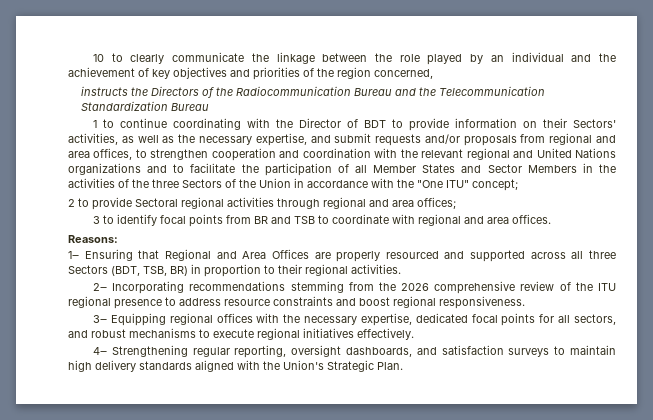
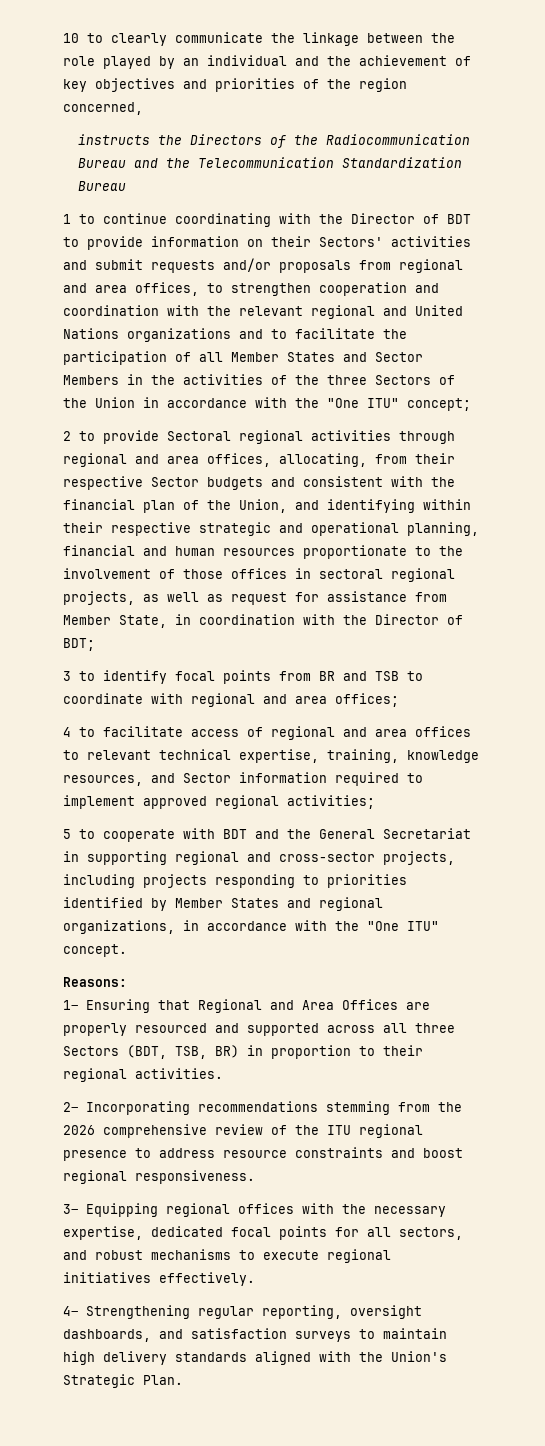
- 1 to continue coordinating with the Director of BDT to provide information on their Sectors' activities, as well as the necessary expertise, and submit requests and/or proposals from regional and area offices, to strengthen cooperation and coordination with the relevant regional and United Nations organizations and to facilitate the participation of all Member States and Sector Members in the activities of the three Sectors of the Union in accordance with the "One ITU" concept;
+ 1 to continue coordinating with the Director of BDT to provide information on their Sectors' activities and submit requests and/or proposals from regional and area offices, to strengthen cooperation and coordination with the relevant regional and United Nations organizations and to facilitate the participation of all Member States and Sector Members in the activities of the three Sectors of the Union in accordance with the "One ITU" concept;
- 2 to provide Sectoral regional activities through regional and area offices;
+ 2 to provide Sectoral regional activities through regional and area offices, allocating, from their respective Sector budgets and consistent with the financial plan of the Union, and identifying within their respective strategic and operational planning, financial and human resources proportionate to the involvement of those offices in sectoral regional projects, as well as request for assistance from Member State, in coordination with the Director of BDT;
- 3 to identify focal points from BR and TSB to coordinate with regional and area offices.
+ 3 to identify focal points from BR and TSB to coordinate with regional and area offices;
+ 4 to facilitate access of regional and area offices to relevant technical expertise, training, knowledge resources, and Sector information required to implement approved regional activities;
+ 5 to cooperate with BDT and the General Secretariat in supporting regional and cross-sector projects, including projects responding to priorities identified by Member States and regional organizations, in accordance with the "One ITU" concept.

